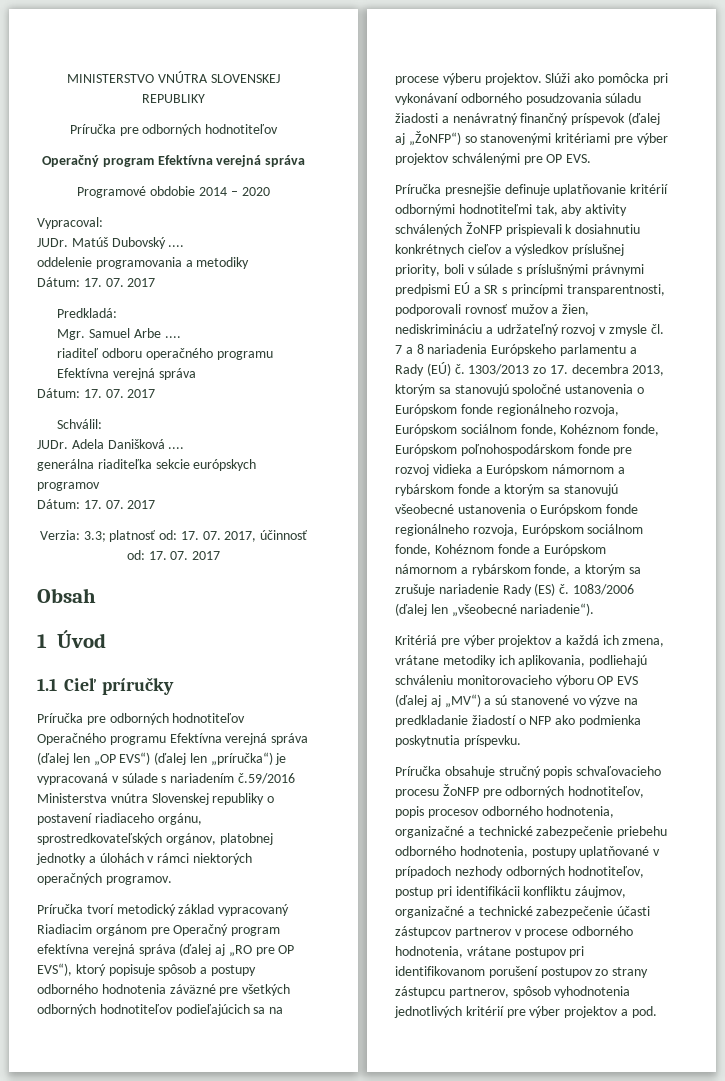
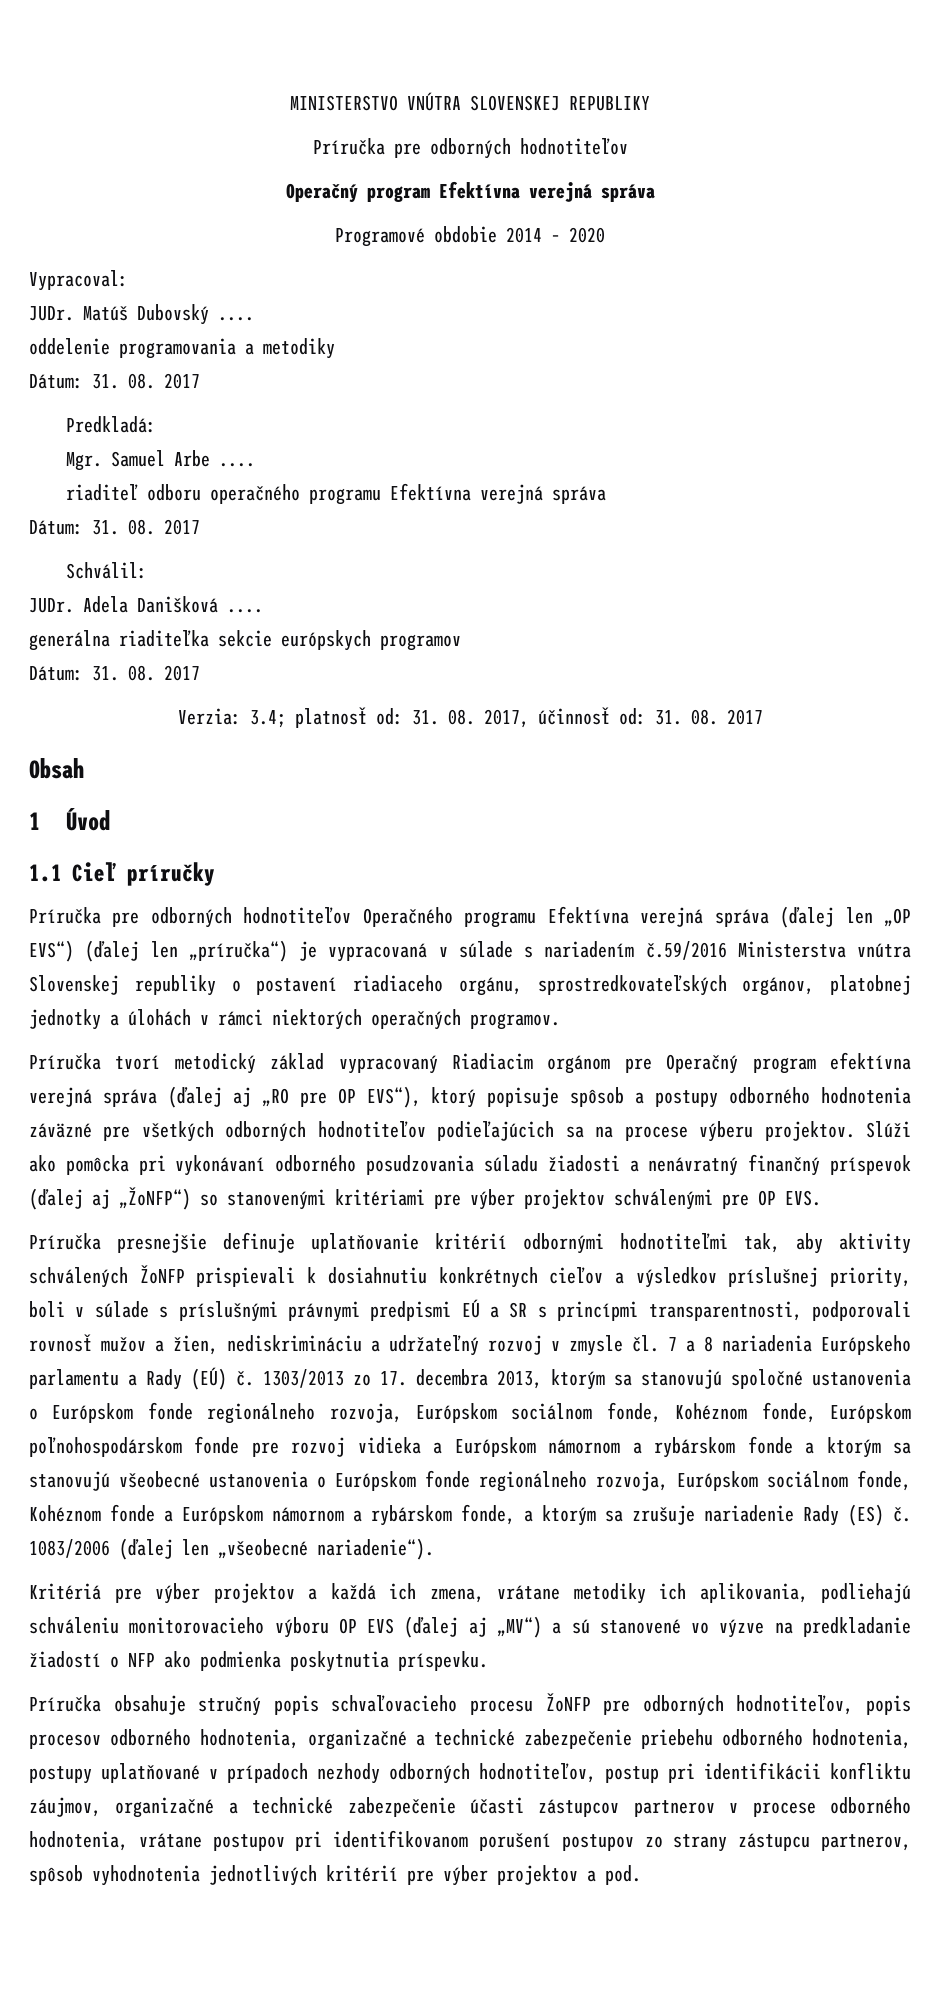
  oddelenie programovania a metodiky
- Dátum: 17. 07. 2017
+ Dátum: 31. 08. 2017
  riaditeľ odboru operačného programu Efektívna verejná správa
- Dátum: 17. 07. 2017
+ Dátum: 31. 08. 2017
  generálna riaditeľka sekcie európskych programov
- Dátum: 17. 07. 2017
+ Dátum: 31. 08. 2017
- Verzia: 3.3; platnosť od: 17. 07. 2017, účinnosť od: 17. 07. 2017
+ Verzia: 3.4; platnosť od: 31. 08. 2017, účinnosť od: 31. 08. 2017

